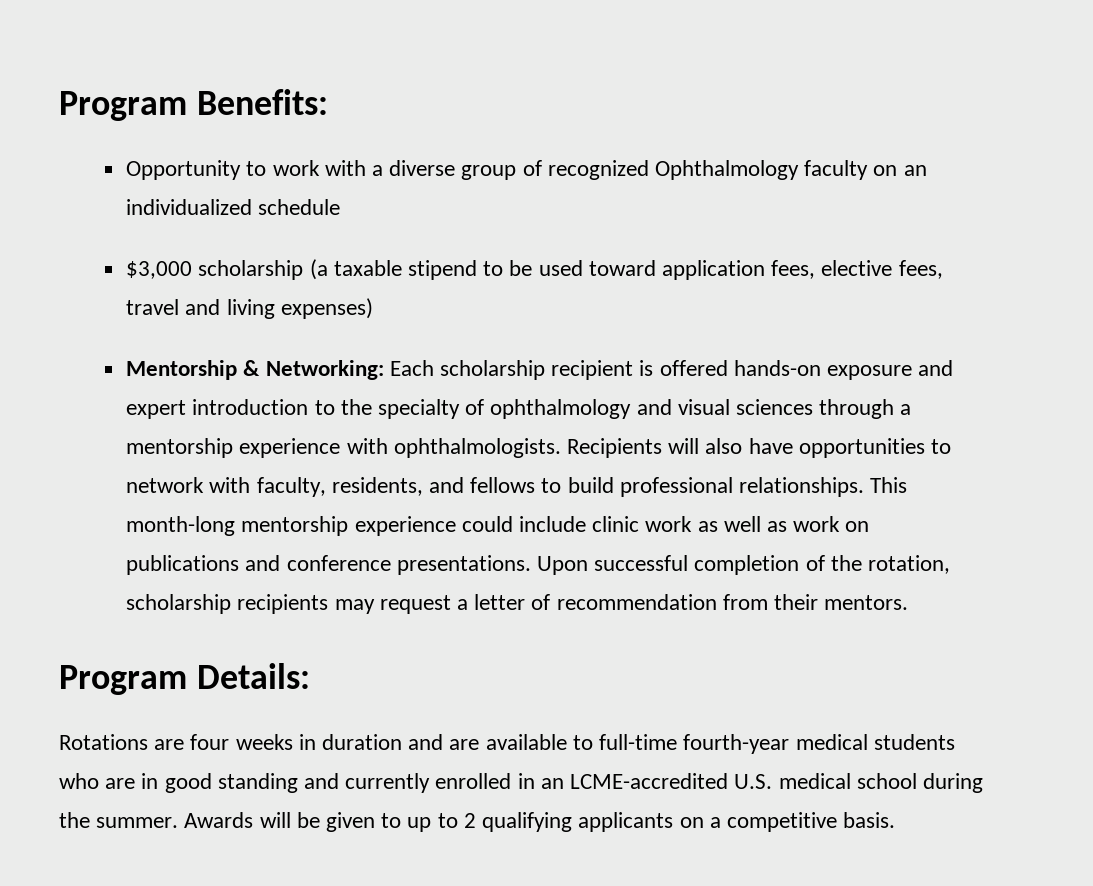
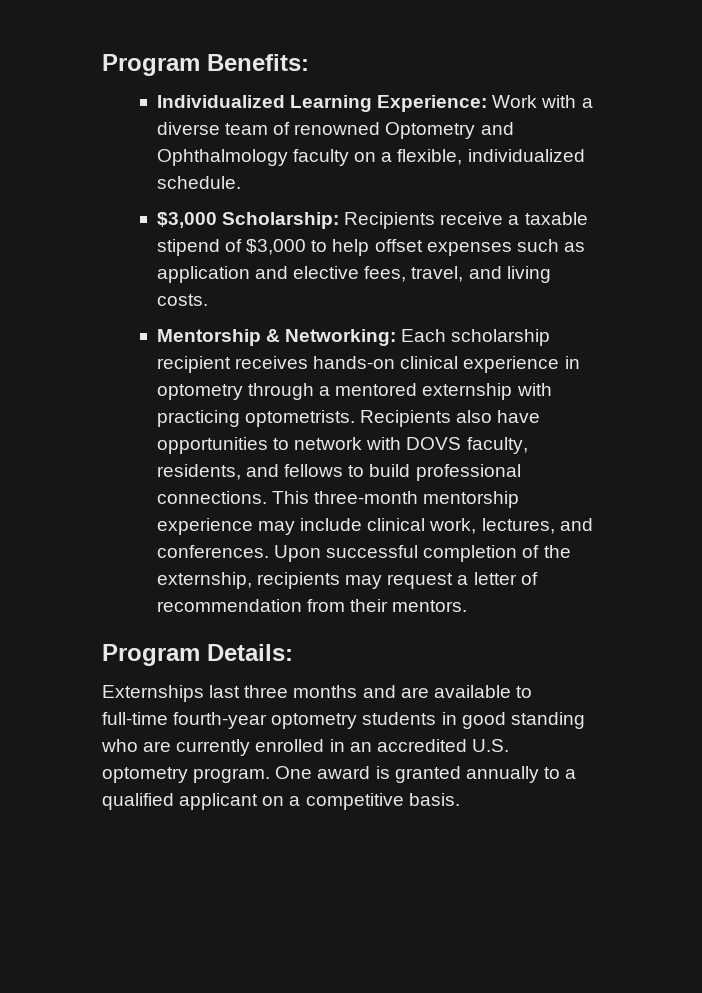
- Opportunity to work with a diverse group of recognized Ophthalmology faculty on an individualized schedule
- $3,000 scholarship (a taxable stipend to be used toward application fees, elective fees, travel and living expenses)
+ Individualized Learning Experience: Work with a diverse team of renowned Optometry and Ophthalmology faculty on a flexible, individualized schedule.
+ $3,000 Scholarship: Recipients receive a taxable stipend of $3,000 to help offset expenses such as application and elective fees, travel, and living costs.
- Mentorship & Networking: Each scholarship recipient is offered hands-on exposure and expert introduction to the specialty of ophthalmology and visual sciences through a mentorship experience with ophthalmologists. Recipients will also have opportunities to network with faculty, residents, and fellows to build professional relationships. This month-long mentorship experience could include clinic work as well as work on publications and conference presentations.
+ Mentorship & Networking: Each scholarship recipient receives hands-on clinical experience in optometry through a mentored externship with practicing optometrists. Recipients also have opportunities to network with DOVS faculty, residents, and fellows to build professional connections. This three-month mentorship experience may include clinical work, lectures, and conferences.
- Upon successful completion of the rotation, scholarship recipients may request a letter of recommendation from their mentors.
+ Upon successful completion of the externship, recipients may request a letter of recommendation from their mentors.
- Rotations are four weeks in duration and are available to full-time fourth-year medical students who are in good standing and currently enrolled in an LCME-accredited U.S. medical school during the summer. Awards will be given to up to 2 qualifying applicants on a competitive basis.
+ Externships last three months and are available to full-time fourth-year optometry students in good standing who are currently enrolled in an accredited U.S. optometry program. One award is granted annually to a qualified applicant on a competitive basis.

